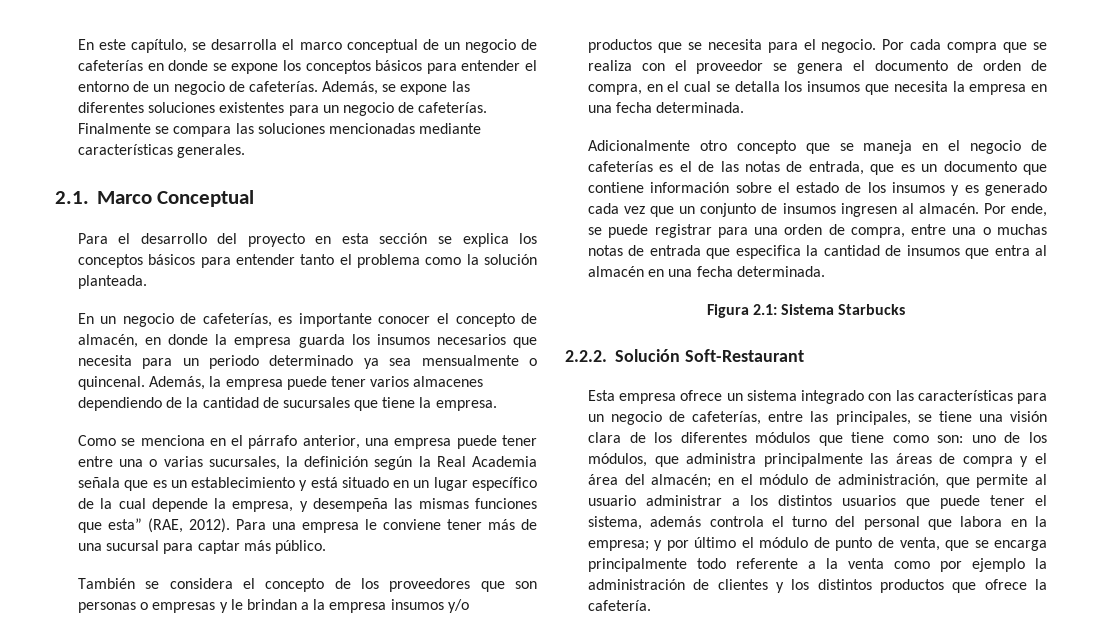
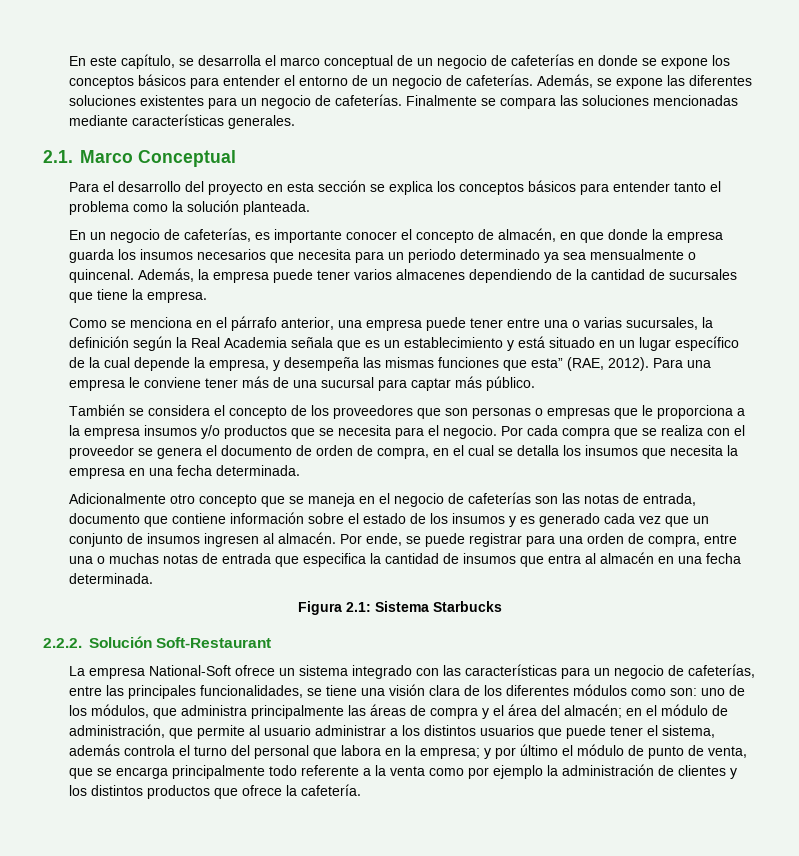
- En un negocio de cafeterías, es importante conocer el concepto de almacén, en donde la empresa guarda los insumos necesarios que necesita para un periodo determinado ya sea mensualmente o quincenal.
+ En un negocio de cafeterías, es importante conocer el concepto de almacén, en que donde la empresa guarda los insumos necesarios que necesita para un periodo determinado ya sea mensualmente o quincenal.
- También se considera el concepto de los proveedores que son personas o empresas y le brindan a la empresa insumos y/o productos que se necesita para el negocio.
+ También se considera el concepto de los proveedores que son personas o empresas que le proporciona a la empresa insumos y/o productos que se necesita para el negocio.
- Adicionalmente otro concepto que se maneja en el negocio de cafeterías es el de las notas de entrada, que es un documento que contiene información sobre el estado de los insumos y es generado cada vez que un conjunto de insumos ingresen al almacén.
+ Adicionalmente otro concepto que se maneja en el negocio de cafeterías son las notas de entrada, documento que contiene información sobre el estado de los insumos y es generado cada vez que un conjunto de insumos ingresen al almacén.
- Esta empresa ofrece un sistema integrado con las características para un negocio de cafeterías, entre las principales, se tiene una visión clara de los diferentes módulos que tiene como son:
+ La empresa National-Soft ofrece un sistema integrado con las características para un negocio de cafeterías, entre las principales funcionalidades, se tiene una visión clara de los diferentes módulos como son:

